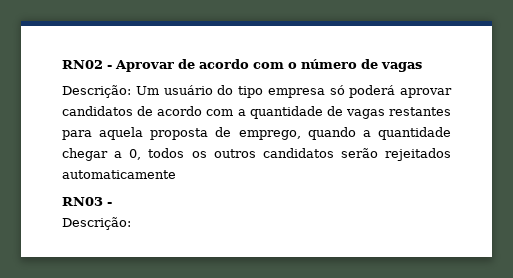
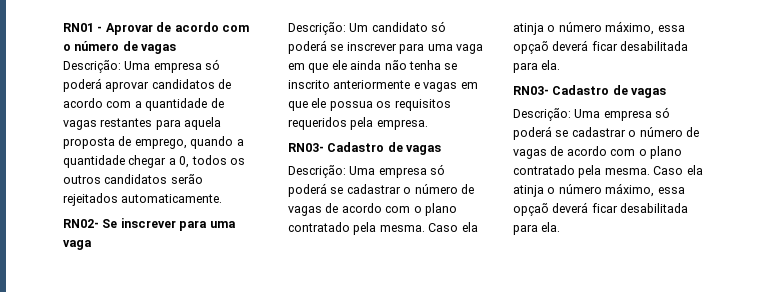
- RN02 - Aprovar de acordo com o número de vagas
+ RN01 - Aprovar de acordo com o número de vagas
- Descrição: Um usuário do tipo empresa só poderá aprovar candidatos de acordo com a quantidade de vagas restantes para aquela proposta de emprego, quando a quantidade chegar a 0, todos os outros candidatos serão rejeitados automaticamente
- RN03 -
- Descrição:
+ Descrição: Uma empresa só poderá aprovar candidatos de acordo com a quantidade de vagas restantes para aquela proposta de emprego, quando a quantidade chegar a 0, todos os outros candidatos serão rejeitados automaticamente.
+ RN02- Se inscrever para uma vaga
+ Descrição: Um candidato só poderá se inscrever para uma vaga em que ele ainda não tenha se inscrito anteriormente e vagas em que ele possua os requisitos requeridos pela empresa.
+ RN03- Cadastro de vagas
+ Descrição: Uma empresa só poderá se cadastrar o número de vagas de acordo com o plano contratado pela mesma. Caso ela atinja o número máximo, essa opçaõ deverá ficar desabilitada para ela.
+ RN03- Cadastro de vagas
+ Descrição: Uma empresa só poderá se cadastrar o número de vagas de acordo com o plano contratado pela mesma. Caso ela atinja o número máximo, essa opçaõ deverá ficar desabilitada para ela.

